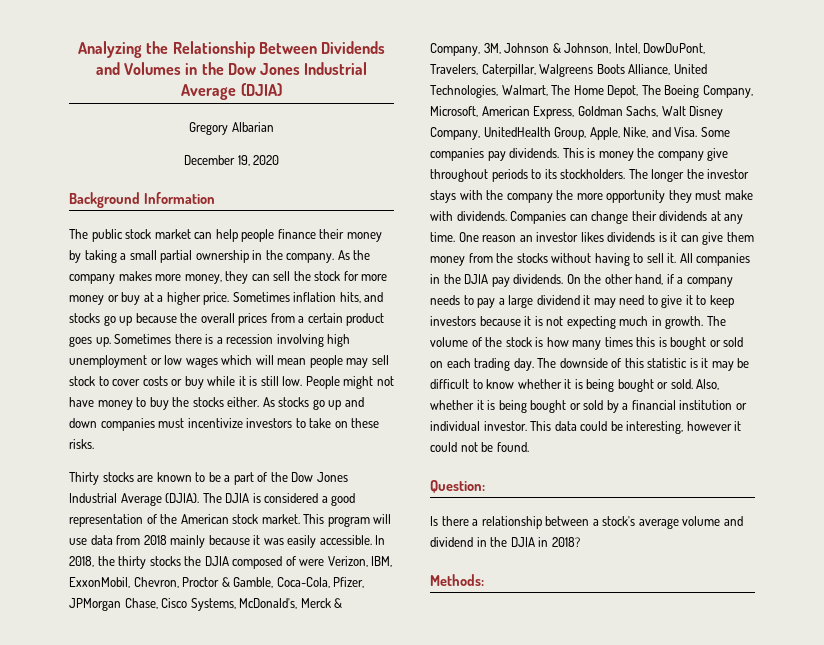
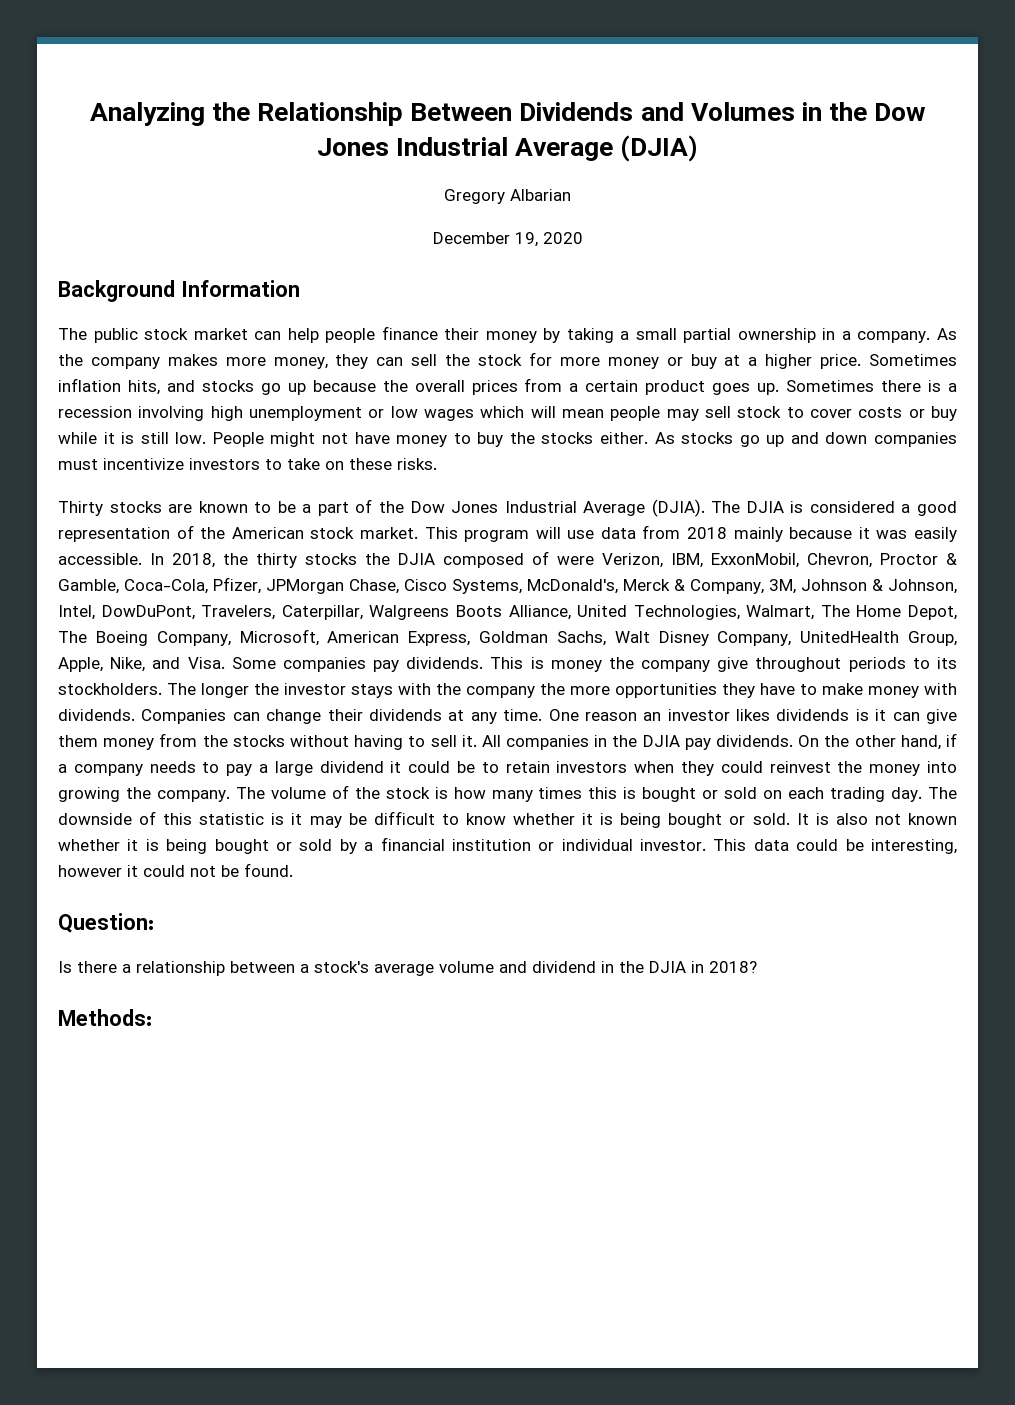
- The public stock market can help people finance their money by taking a small partial ownership in the company.
+ The public stock market can help people finance their money by taking a small partial ownership in a company.
- The longer the investor stays with the company the more opportunity they must make with dividends.
+ The longer the investor stays with the company the more opportunities they have to make money with dividends.
- On the other hand, if a company needs to pay a large dividend it may need to give it to keep investors because it is not expecting much in growth.
+ On the other hand, if a company needs to pay a large dividend it could be to retain investors when they could reinvest the money into growing the company.
- Also, whether it is being bought or sold by a financial institution or individual investor.
+ It is also not known whether it is being bought or sold by a financial institution or individual investor.

